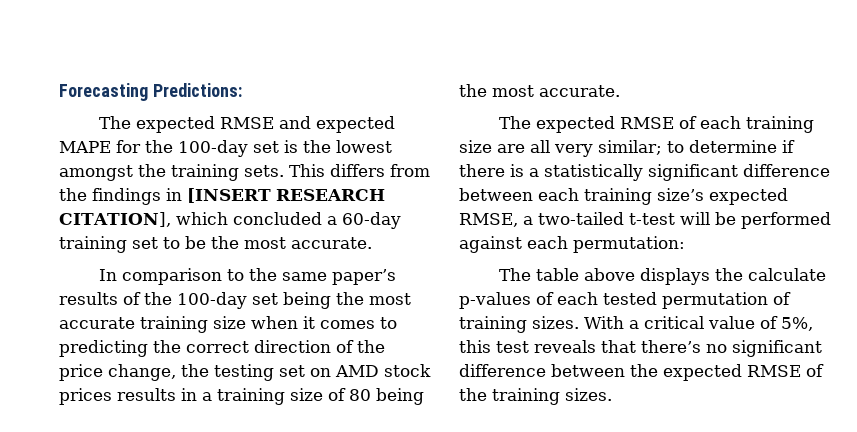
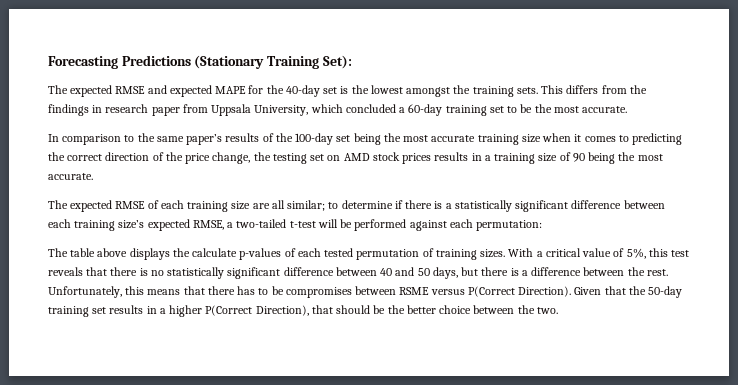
- Forecasting Predictions:
+ Forecasting Predictions (Stationary Training Set):
- The expected RMSE and expected MAPE for the 100-day set is the lowest amongst the training sets.
+ The expected RMSE and expected MAPE for the 40-day set is the lowest amongst the training sets.
- This differs from the findings in [INSERT RESEARCH CITATION], which concluded a 60-day training set to be the most accurate.
+ This differs from the findings in research paper from Uppsala University, which concluded a 60-day training set to be the most accurate.
- In comparison to the same paper’s results of the 100-day set being the most accurate training size when it comes to predicting the correct direction of the price change, the testing set on AMD stock prices results in a training size of 80 being the most accurate.
+ In comparison to the same paper’s results of the 100-day set being the most accurate training size when it comes to predicting the correct direction of the price change, the testing set on AMD stock prices results in a training size of 90 being the most accurate.
- The expected RMSE of each training size are all very similar; to determine if there is a statistically significant difference between each training size’s expected RMSE, a two-tailed t-test will be performed against each permutation:
+ The expected RMSE of each training size are all similar; to determine if there is a statistically significant difference between each training size’s expected RMSE, a two-tailed t-test will be performed against each permutation:
- With a critical value of 5%, this test reveals that there’s no significant difference between the expected RMSE of the training sizes.
+ With a critical value of 5%, this test reveals that there is no statistically significant difference between 40 and 50 days, but there is a difference between the rest. Unfortunately, this means that there has to be compromises between RSME versus P(Correct Direction). Given that the 50-day training set results in a higher P(Correct Direction), that should be the better choice between the two.

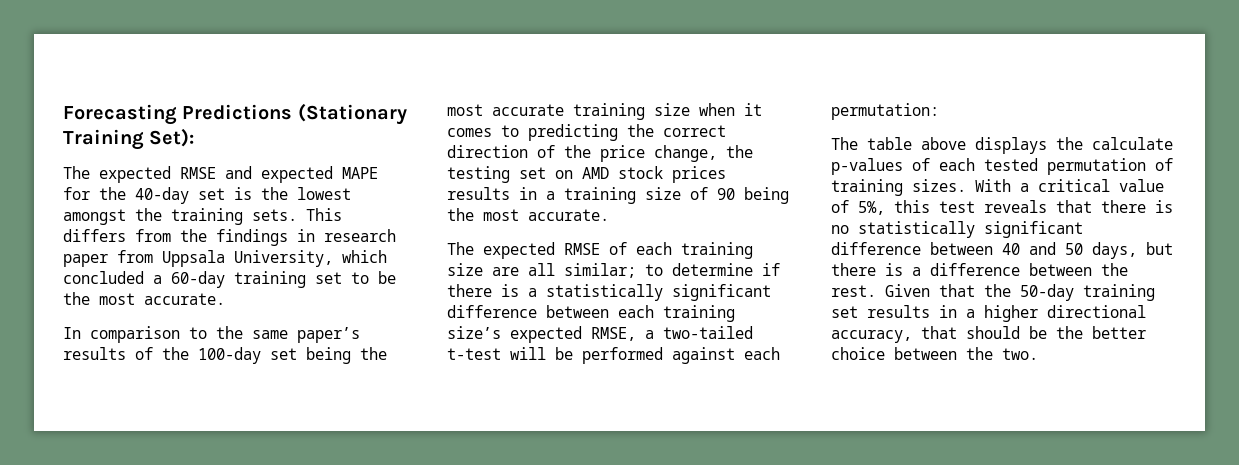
- Unfortunately, this means that there has to be compromises between RSME versus P(Correct Direction).
- Given that the 50-day training set results in a higher P(Correct Direction), that should be the better choice between the two.
+ Given that the 50-day training set results in a higher directional accuracy, that should be the better choice between the two.

